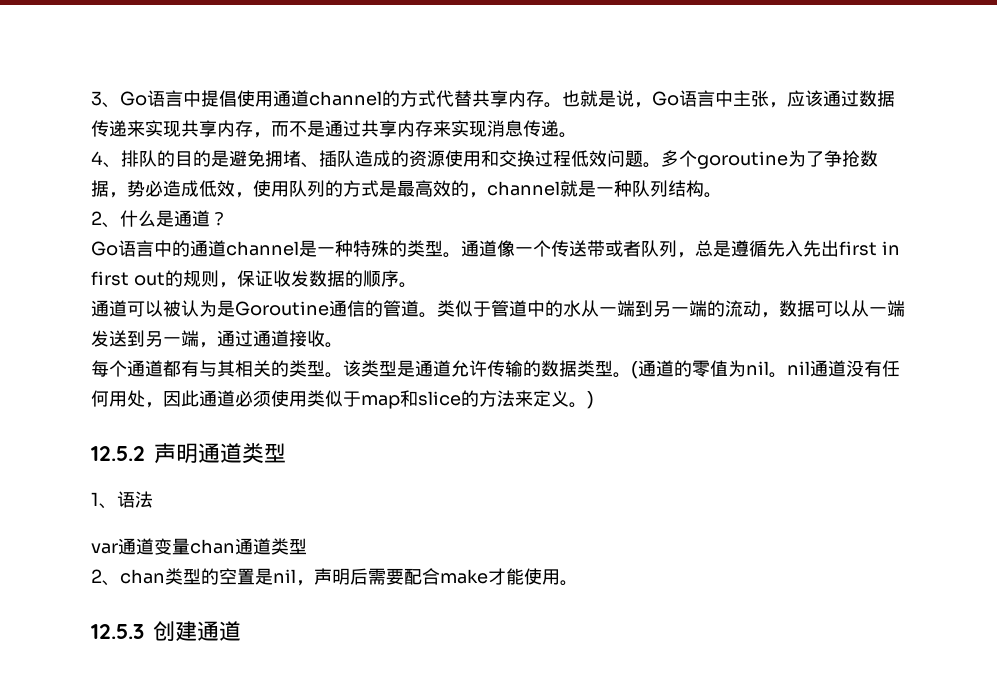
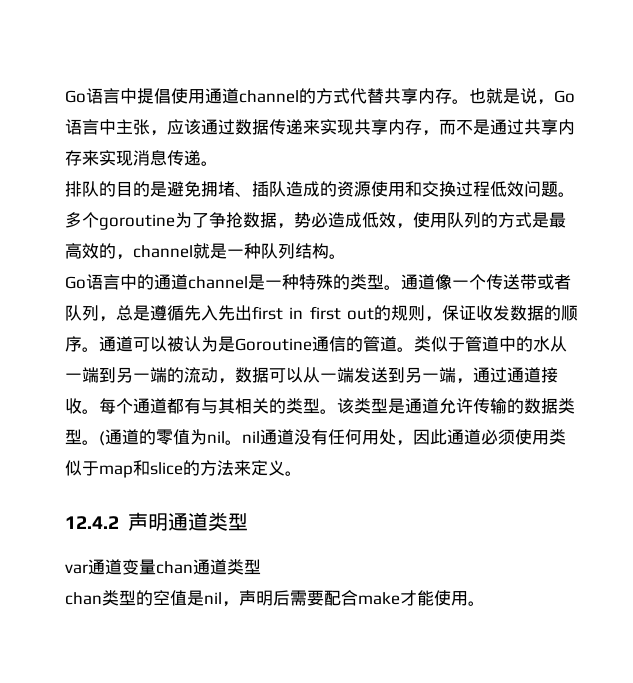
- 3、Go语言中提倡使用通道channel的方式代替共享内存。
+ Go语言中提倡使用通道channel的方式代替共享内存。
- 4、排队的目的是避免拥堵、插队造成的资源使用和交换过程低效问题。
+ 排队的目的是避免拥堵、插队造成的资源使用和交换过程低效问题。
- 2、什么是通道？
- 通道像一个传送带或者队列，总是遵循先入先出first in first out的规则，保证收发数据的顺序。
- 通道可以被认为是Goroutine通信的管道。
+ 通道像一个传送带或者队列，总是遵循先入先出first in first out的规则，保证收发数据的顺序。通道可以被认为是Goroutine通信的管道。
- 类似于管道中的水从一端到另一端的流动，数据可以从一端发送到另一端，通过通道接收。
- 每个通道都有与其相关的类型。
+ 类似于管道中的水从一端到另一端的流动，数据可以从一端发送到另一端，通过通道接收。每个通道都有与其相关的类型。
- (通道的零值为nil。nil通道没有任何用处，因此通道必须使用类似于map和slice的方法来定义。)
- 12.5.2声明通道类型
+ (通道的零值为nil。nil通道没有任何用处，因此通道必须使用类似于map和slice的方法来定义。
+ 12.4.2声明通道类型
- 1、语法
- 2、chan类型的空置是nil，声明后需要配合make才能使用。
+ chan类型的空值是nil，声明后需要配合make才能使用。
- 12.5.3创建通道

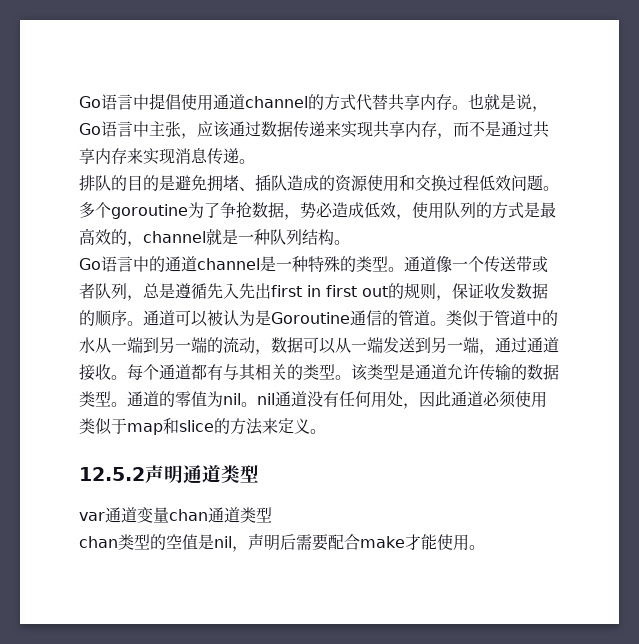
- (通道的零值为nil。nil通道没有任何用处，因此通道必须使用类似于map和slice的方法来定义。
+ 通道的零值为nil。nil通道没有任何用处，因此通道必须使用类似于map和slice的方法来定义。
- 12.4.2声明通道类型
+ 12.5.2声明通道类型

